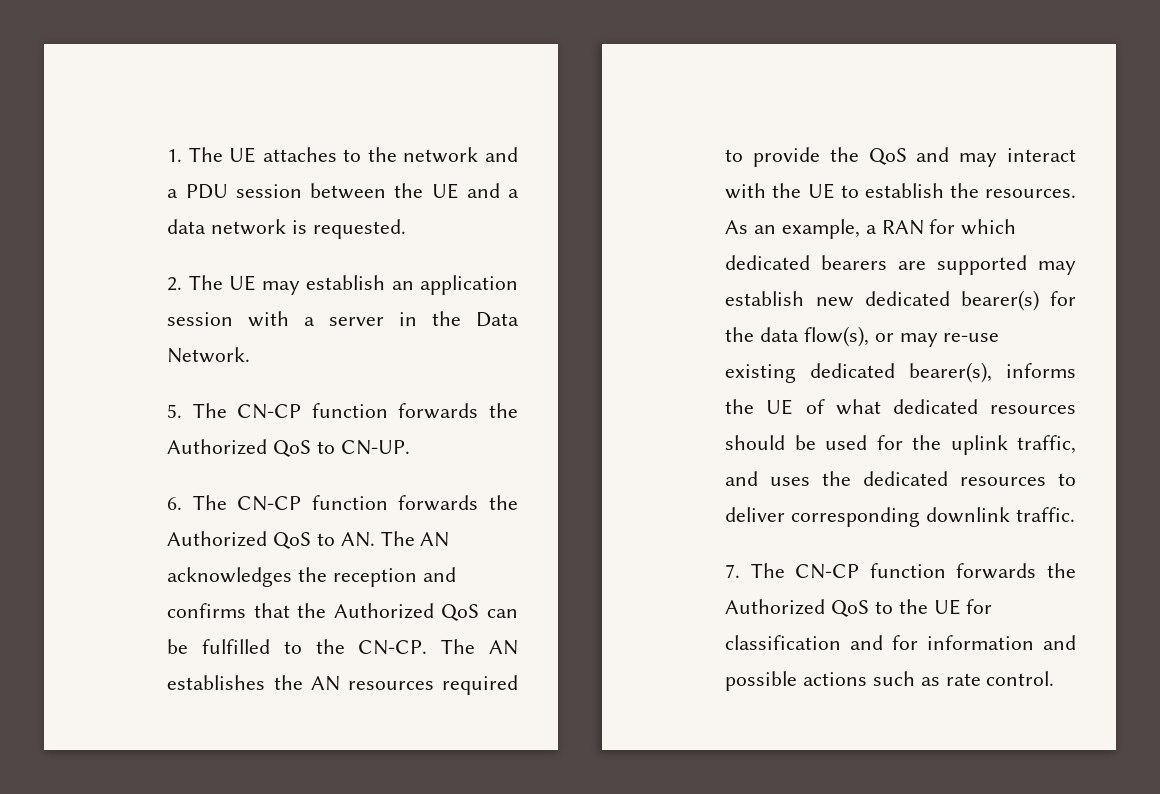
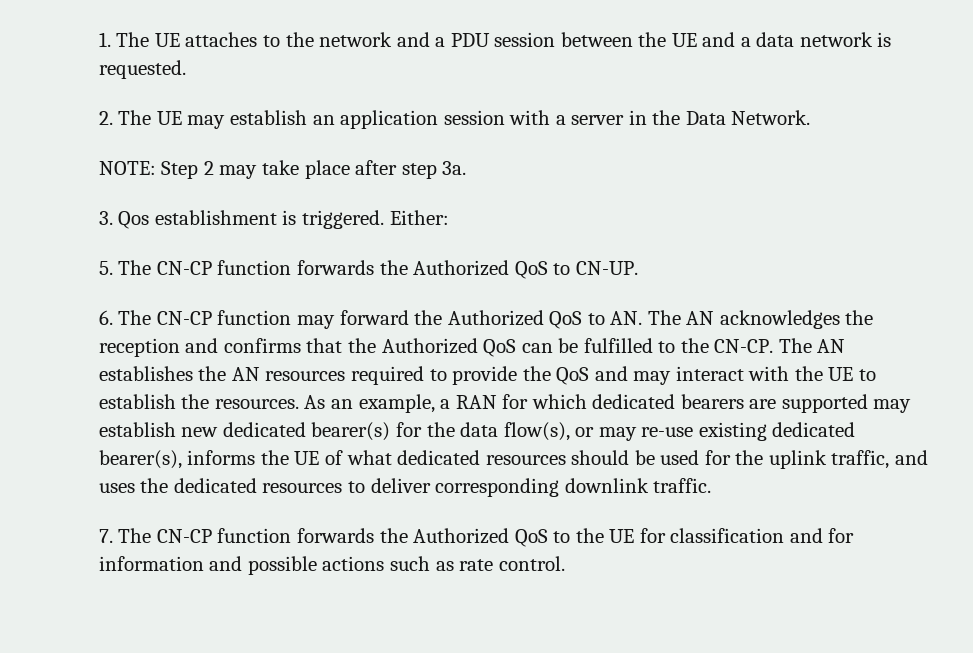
+ NOTE: Step 2 may take place after step 3a.
+ 3. Qos establishment is triggered. Either:
- 6. The CN-CP function forwards the Authorized QoS to AN. The AN acknowledges the reception and confirms that the Authorized QoS can be fulfilled to the CN-CP.
+ 6. The CN-CP function may forward the Authorized QoS to AN. The AN acknowledges the reception and confirms that the Authorized QoS can be fulfilled to the CN-CP.

